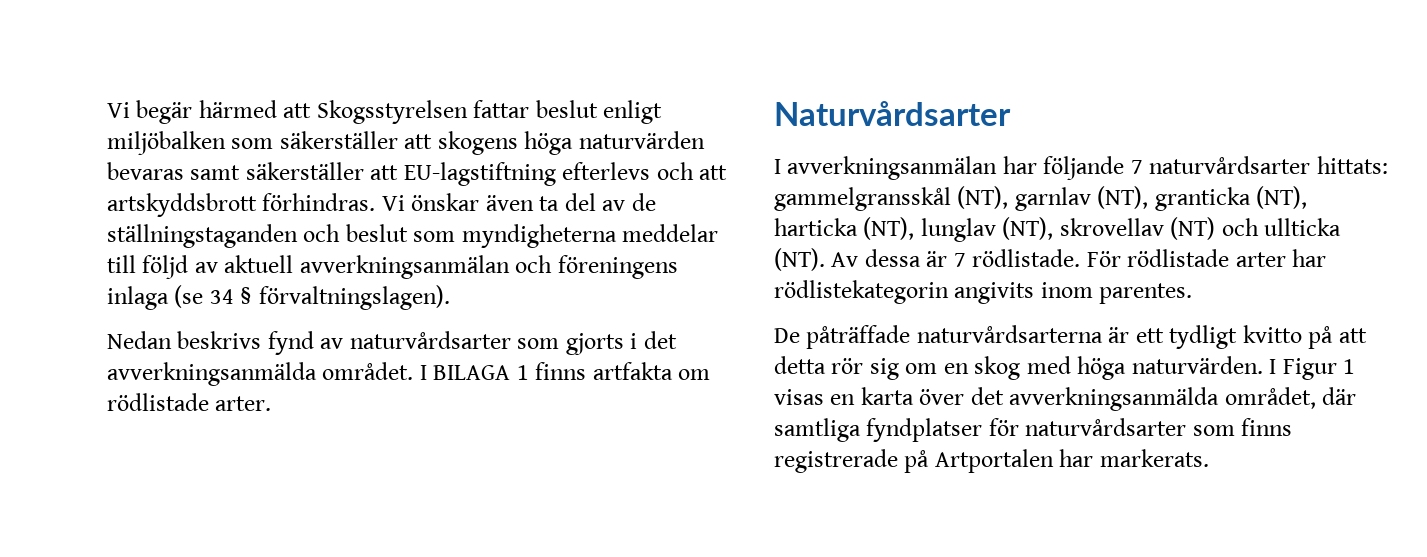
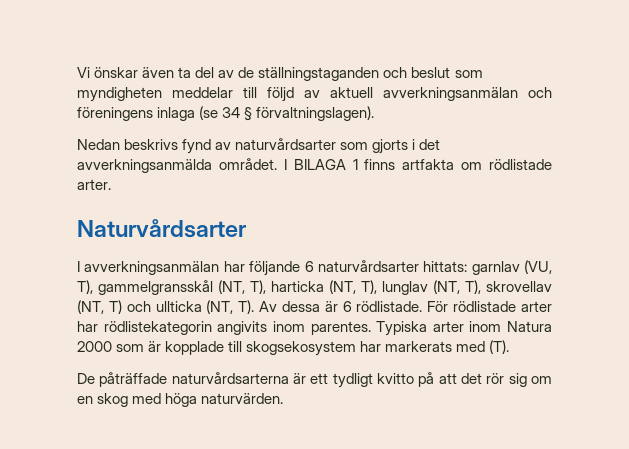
- Vi begär härmed att Skogsstyrelsen fattar beslut enligt miljöbalken som säkerställer att skogens höga naturvärden bevaras samt säkerställer att EU-lagstiftning efterlevs och att artskyddsbrott förhindras. Vi önskar även ta del av de ställningstaganden och beslut som myndigheterna meddelar till följd av aktuell avverkningsanmälan och föreningens inlaga (se 34 § förvaltningslagen).
+ Vi önskar även ta del av de ställningstaganden och beslut som myndigheten meddelar till följd av aktuell avverkningsanmälan och föreningens inlaga (se 34 § förvaltningslagen).
- I avverkningsanmälan har följande 7 naturvårdsarter hittats: gammelgransskål (NT), garnlav (NT), granticka (NT), harticka (NT), lunglav (NT), skrovellav (NT) och ullticka (NT). Av dessa är 7 rödlistade.
+ I avverkningsanmälan har följande 6 naturvårdsarter hittats: garnlav (VU, T), gammelgransskål (NT, T), harticka (NT, T), lunglav (NT, T), skrovellav (NT, T) och ullticka (NT, T). Av dessa är 6 rödlistade.
+ Typiska arter inom Natura 2000 som är kopplade till skogsekosystem har markerats med (T).
- De påträffade naturvårdsarterna är ett tydligt kvitto på att detta rör sig om en skog med höga naturvärden. I Figur 1 visas en karta över det avverkningsanmälda området, där samtliga fyndplatser för naturvårdsarter som finns registrerade på Artportalen har markerats.
+ De påträffade naturvårdsarterna är ett tydligt kvitto på att det rör sig om en skog med höga naturvärden.

